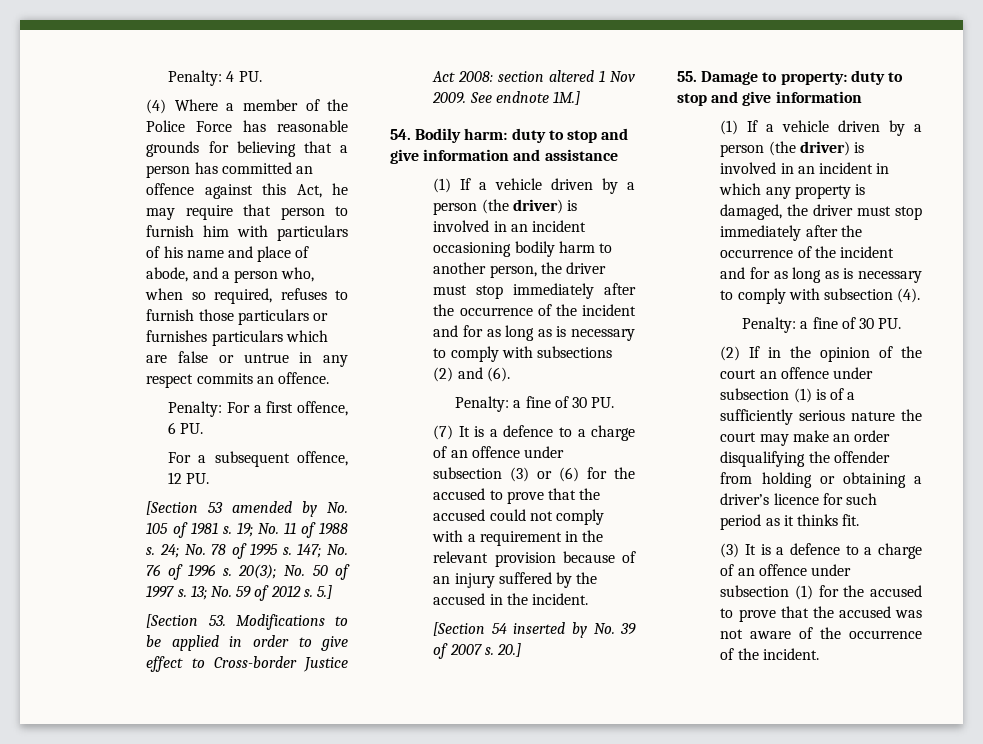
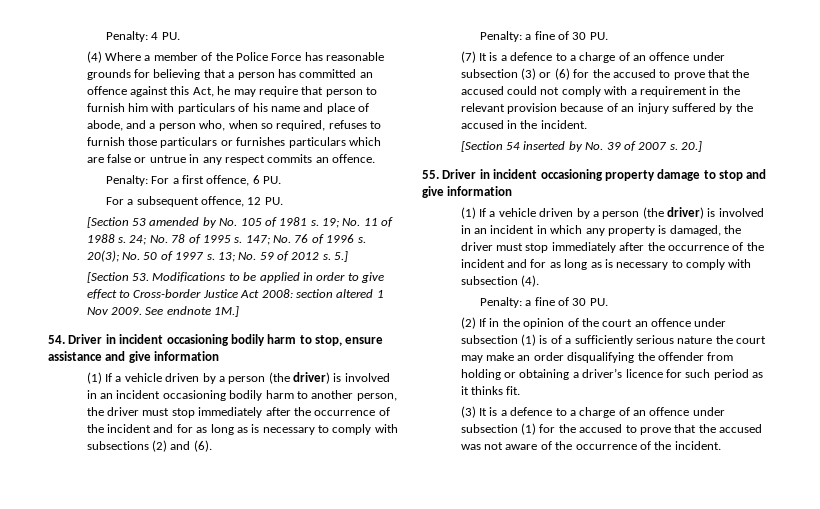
- 54. Bodily harm: duty to stop and give information and assistance
+ 54. Driver in incident occasioning bodily harm to stop, ensure assistance and give information
- 55. Damage to property: duty to stop and give information
+ 55. Driver in incident occasioning property damage to stop and give information

